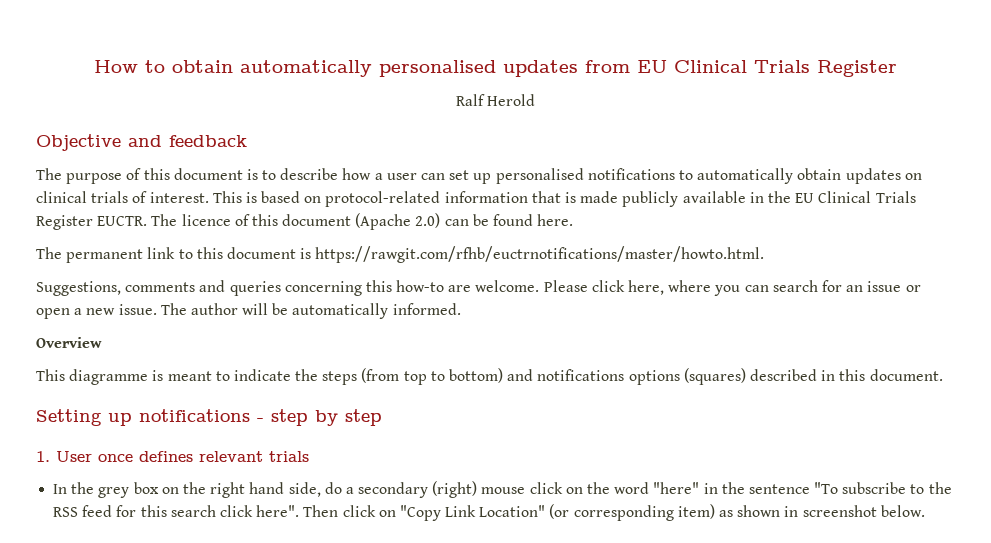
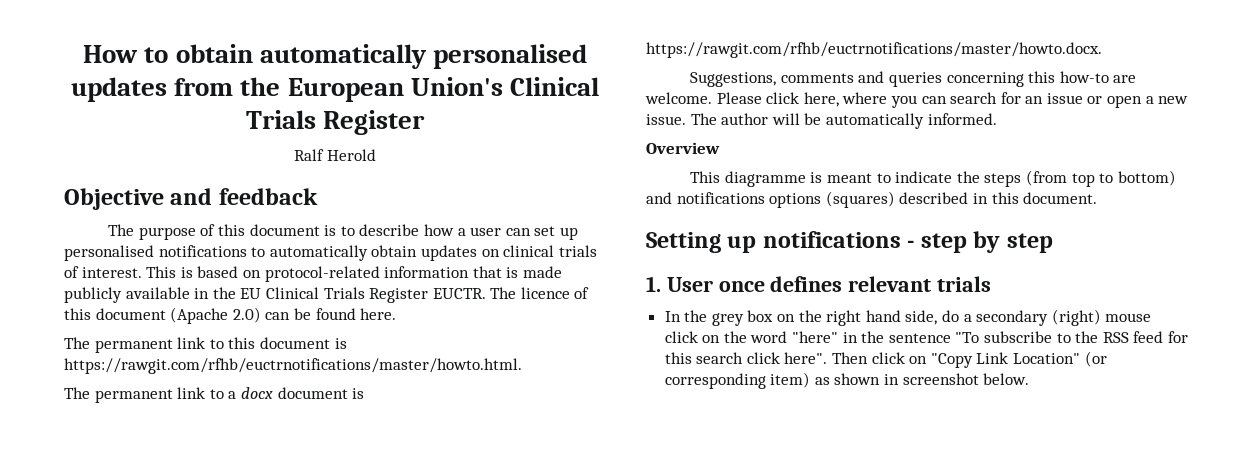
- How to obtain automatically personalised updates from EU Clinical Trials Register
+ How to obtain automatically personalised updates from the European Union's Clinical Trials Register
+ The permanent link to a docx document is https://rawgit.com/rfhb/euctrnotifications/master/howto.docx.

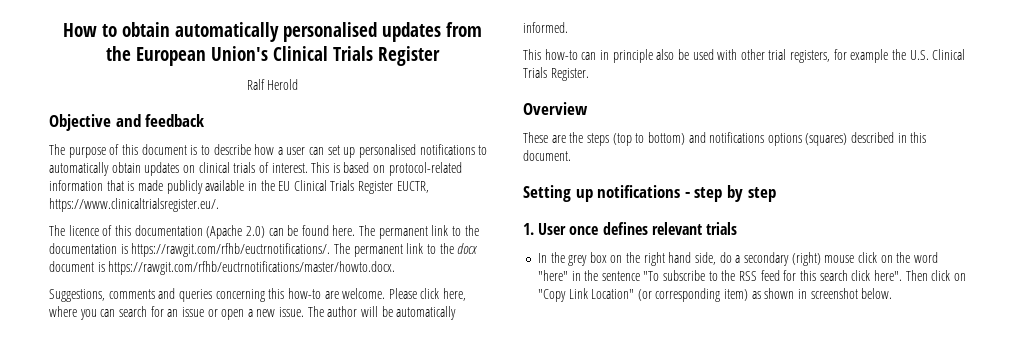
- This is based on protocol-related information that is made publicly available in the EU Clinical Trials Register EUCTR. The licence of this document (Apache 2.0) can be found here.
- The permanent link to this document is https://rawgit.com/rfhb/euctrnotifications/master/howto.html.
- The permanent link to a docx document is https://rawgit.com/rfhb/euctrnotifications/master/howto.docx.
+ This is based on protocol-related information that is made publicly available in the EU Clinical Trials Register EUCTR, https://www.clinicaltrialsregister.eu/.
+ The licence of this documentation (Apache 2.0) can be found here. The permanent link to the documentation is https://rawgit.com/rfhb/euctrnotifications/. The permanent link to the docx document is https://rawgit.com/rfhb/euctrnotifications/master/howto.docx.
+ This how-to can in principle also be used with other trial registers, for example the U.S. Clinical Trials Register.
  Overview
- This diagramme is meant to indicate the steps (from top to bottom) and notifications options (squares) described in this document.
+ These are the steps (top to bottom) and notifications options (squares) described in this document.

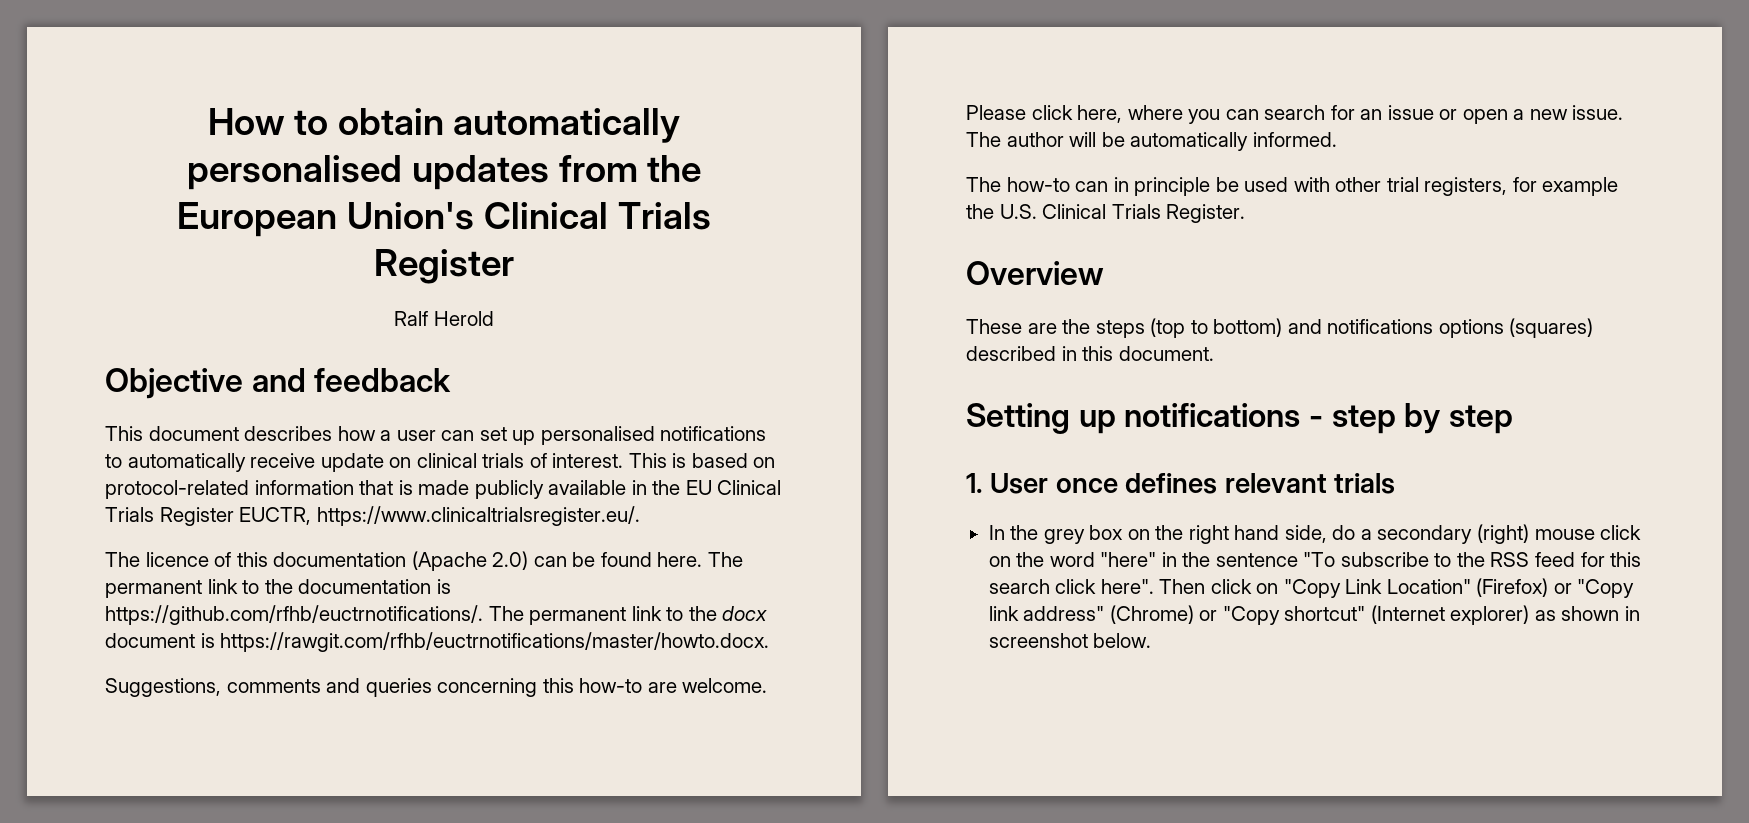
- The purpose of this document is to describe how a user can set up personalised notifications to automatically obtain updates on clinical trials of interest.
+ This document describes how a user can set up personalised notifications to automatically receive update on clinical trials of interest.
- The permanent link to the documentation is https://rawgit.com/rfhb/euctrnotifications/. The permanent link to the docx document is https://rawgit.com/rfhb/euctrnotifications/master/howto.docx.
+ The permanent link to the documentation is https://github.com/rfhb/euctrnotifications/. The permanent link to the docx document is https://rawgit.com/rfhb/euctrnotifications/master/howto.docx.
- This how-to can in principle also be used with other trial registers, for example the U.S. Clinical Trials Register.
+ The how-to can in principle be used with other trial registers, for example the U.S. Clinical Trials Register.
- Then click on "Copy Link Location" (or corresponding item) as shown in screenshot below.
+ Then click on "Copy Link Location" (Firefox) or "Copy link address" (Chrome) or "Copy shortcut" (Internet explorer) as shown in screenshot below.

